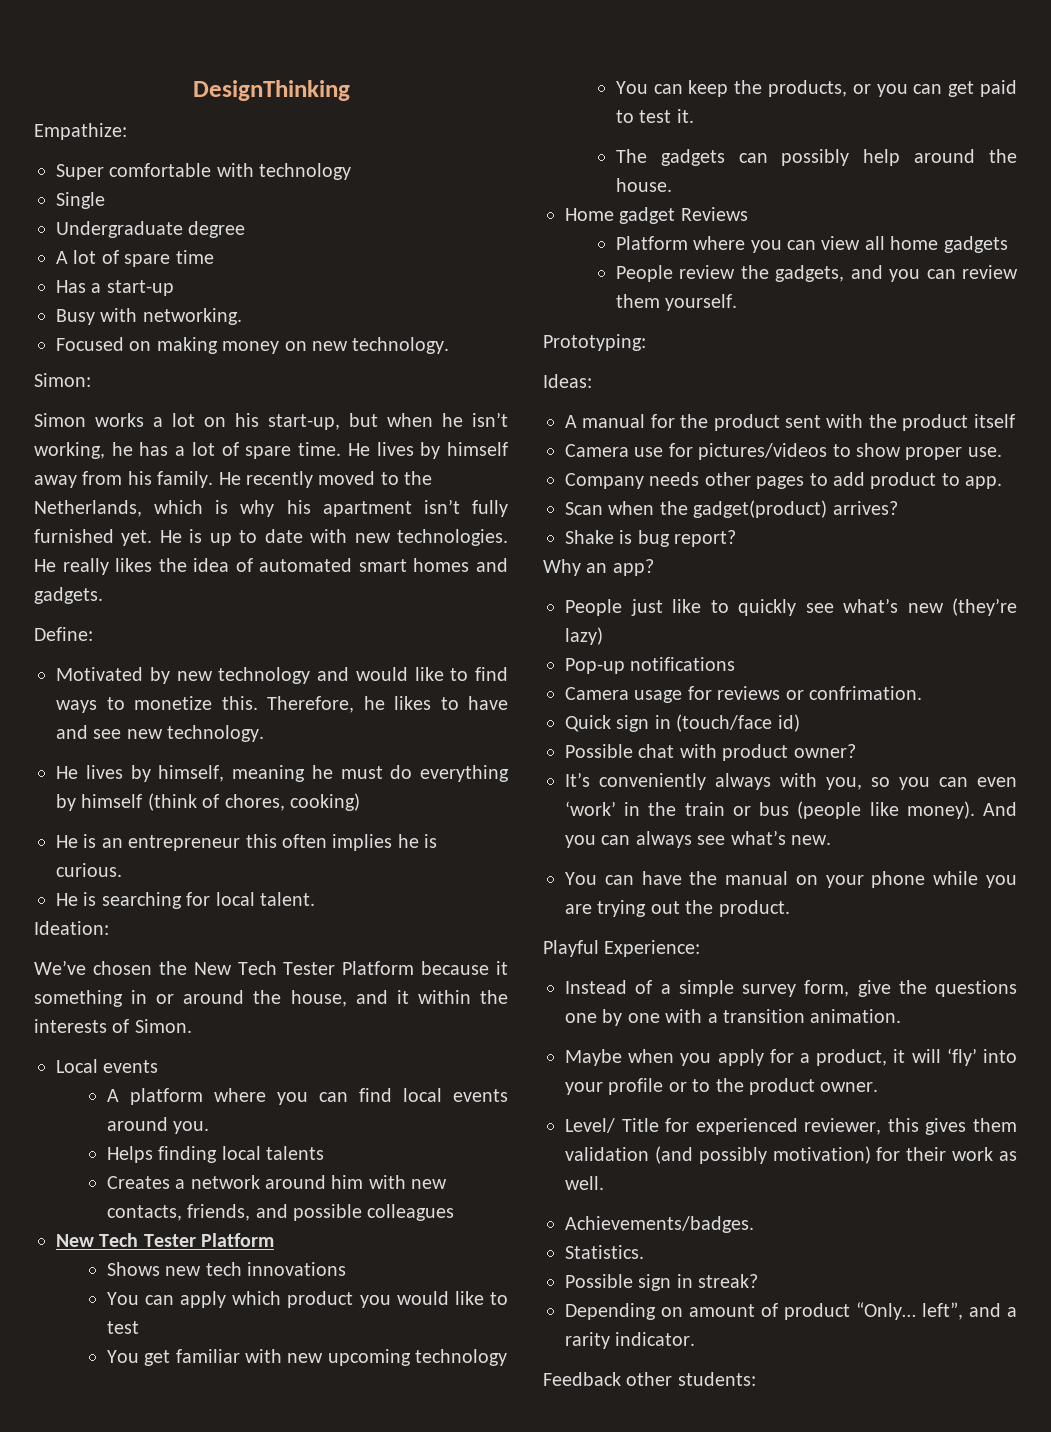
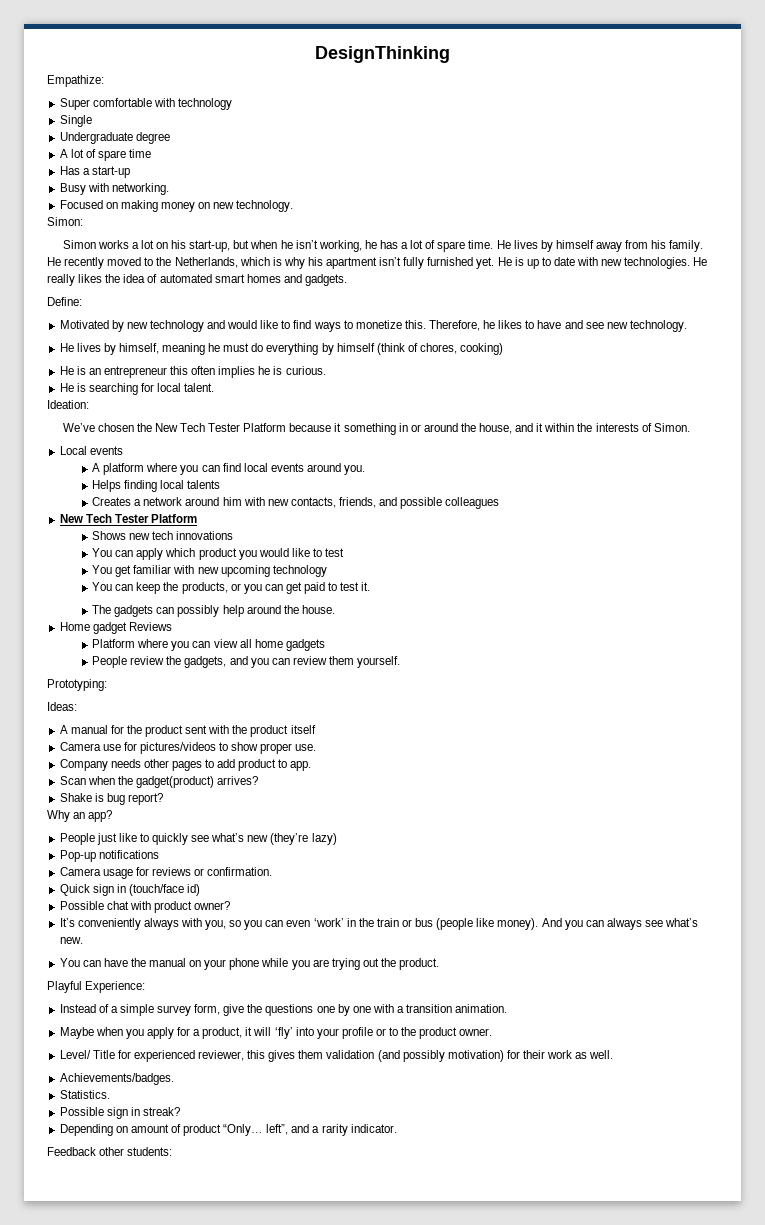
- Camera usage for reviews or confrimation.
+ Camera usage for reviews or confirmation.

